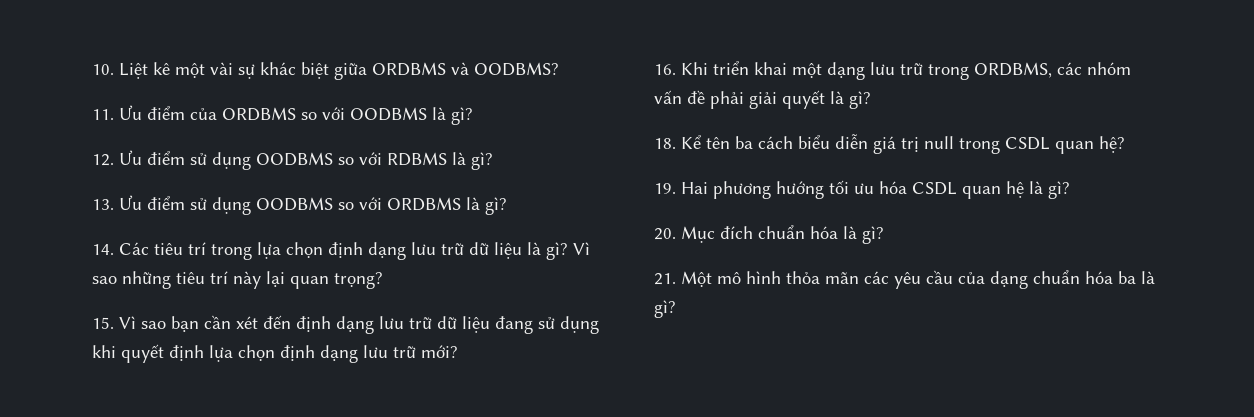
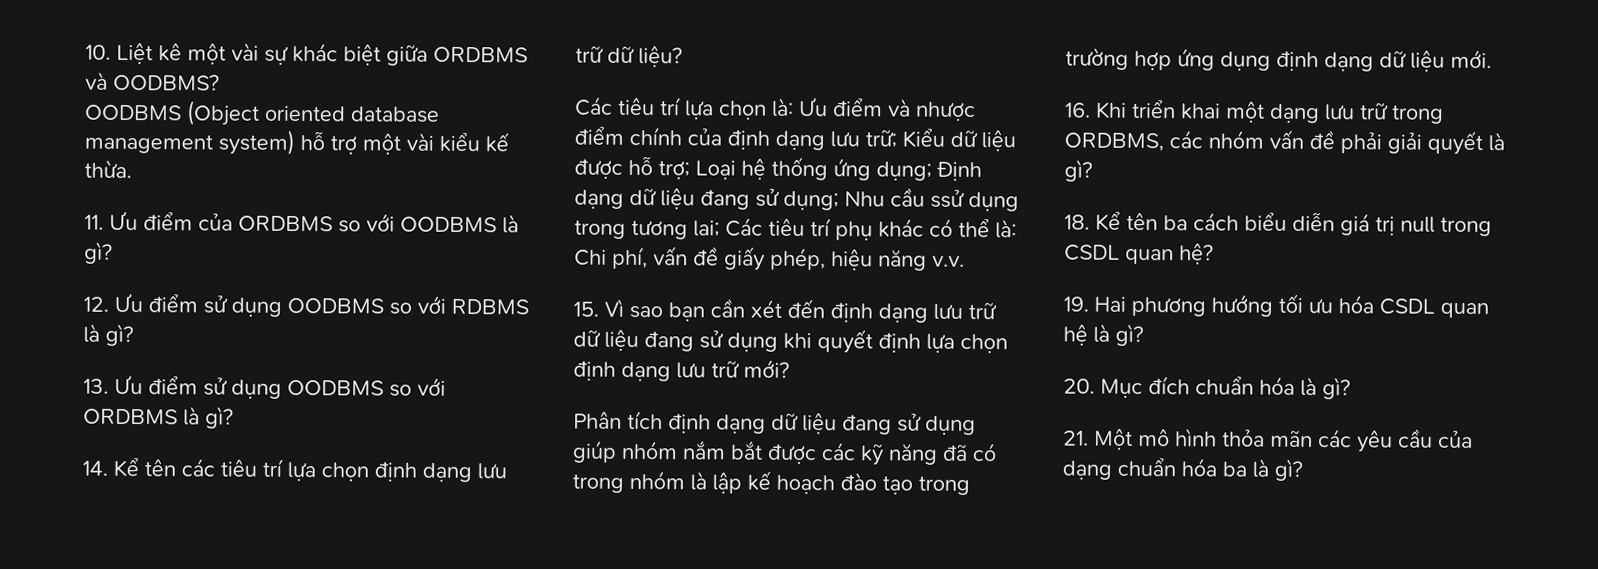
+ OODBMS (Object oriented database management system) hỗ trợ một vài kiểu kế thừa.
- 14. Các tiêu trí trong lựa chọn định dạng lưu trữ dữ liệu là gì? Vì sao những tiêu trí này lại quan trọng?
+ 14. Kể tên các tiêu trí lựa chọn định dạng lưu trữ dữ liệu?
+ Các tiêu trí lựa chọn là: Ưu điểm và nhược điểm chính của định dạng lưu trữ; Kiểu dữ liệu được hỗ trợ; Loại hệ thống ứng dụng; Định dạng dữ liệu đang sử dụng; Nhu cầu ssử dụng trong tương lai; Các tiêu trí phụ khác có thể là: Chi phí, vấn đề giấy phép, hiệu năng v.v.
+ Phân tích định dạng dữ liệu đang sử dụng giúp nhóm nắm bắt được các kỹ năng đã có trong nhóm là lập kế hoạch đào tạo trong trường hợp ứng dụng định dạng dữ liệu mới.

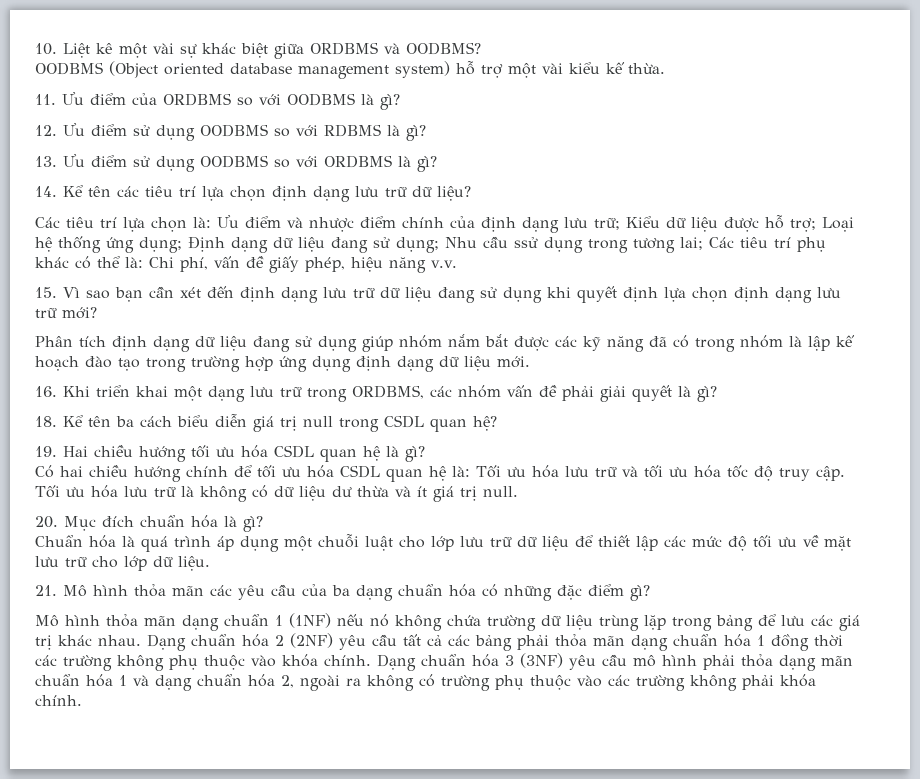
- 19. Hai phương hướng tối ưu hóa CSDL quan hệ là gì?
+ 19. Hai chiều hướng tối ưu hóa CSDL quan hệ là gì?
+ Có hai chiều hướng chính để tối ưu hóa CSDL quan hệ là: Tối ưu hóa lưu trữ và tối ưu hóa tốc độ truy cập. Tối ưu hóa lưu trữ là không có dữ liệu dư thừa và ít giá trị null.
+ Chuẩn hóa là quá trình áp dụng một chuỗi luật cho lớp lưu trữ dữ liệu để thiết lập các mức độ tối ưu về mặt lưu trữ cho lớp dữ liệu.
- 21. Một mô hình thỏa mãn các yêu cầu của dạng chuẩn hóa ba là gì?
+ 21. Mô hình thỏa mãn các yêu cầu của ba dạng chuẩn hóa có những đặc điểm gì?
+ Mô hình thỏa mãn dạng chuẩn 1 (1NF) nếu nó không chứa trường dữ liệu trùng lặp trong bảng để lưu các giá trị khác nhau. Dạng chuẩn hóa 2 (2NF) yêu cầu tất cả các bảng phải thỏa mãn dạng chuẩn hóa 1 đồng thời các trường không phụ thuộc vào khóa chính. Dạng chuẩn hóa 3 (3NF) yêu cầu mô hình phải thỏa dạng mãn chuẩn hóa 1 và dạng chuẩn hóa 2, ngoài ra không có trường phụ thuộc vào các trường không phải khóa chính.

